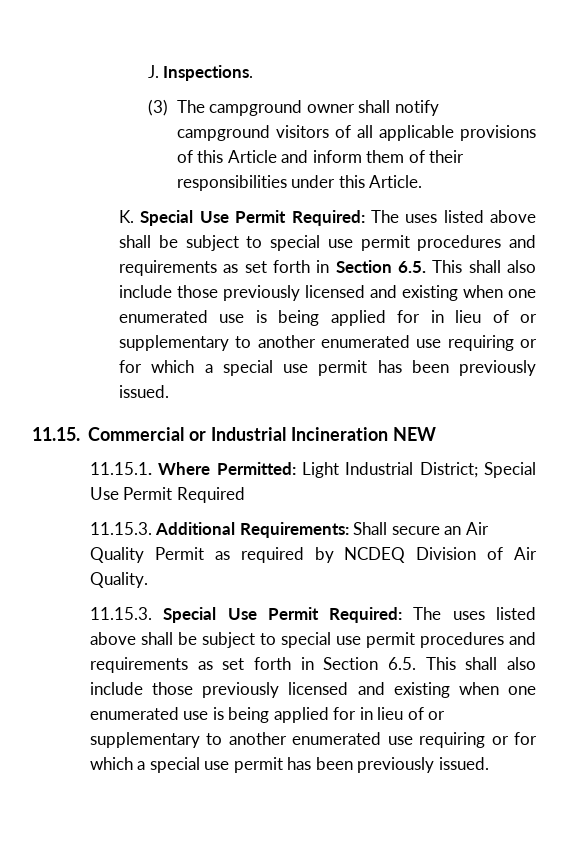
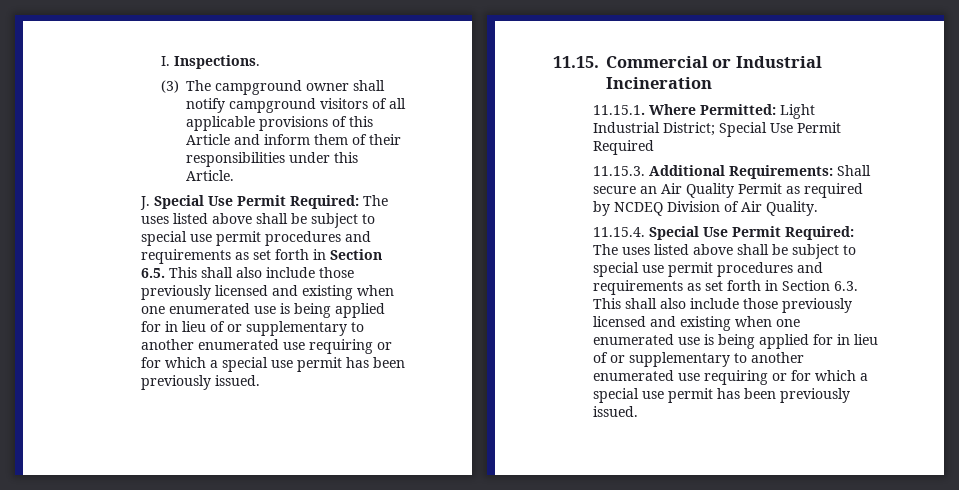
- J. Inspections.
+ I. Inspections.
- K. Special Use Permit Required:
+ J. Special Use Permit Required:
- 11.15. Commercial or Industrial Incineration NEW
+ 11.15. Commercial or Industrial Incineration
- 11.15.3. Special Use Permit Required: The uses listed above shall be subject to special use permit procedures and requirements as set forth in Section 6.5. This shall also include those previously licensed and existing when one enumerated use is being applied for in lieu of or supplementary to another enumerated use requiring or for which a special use permit has been previously issued.
+ 11.15.4. Special Use Permit Required: The uses listed above shall be subject to special use permit procedures and requirements as set forth in Section 6.3. This shall also include those previously licensed and existing when one enumerated use is being applied for in lieu of or supplementary to another enumerated use requiring or for which a special use permit has been previously issued.

